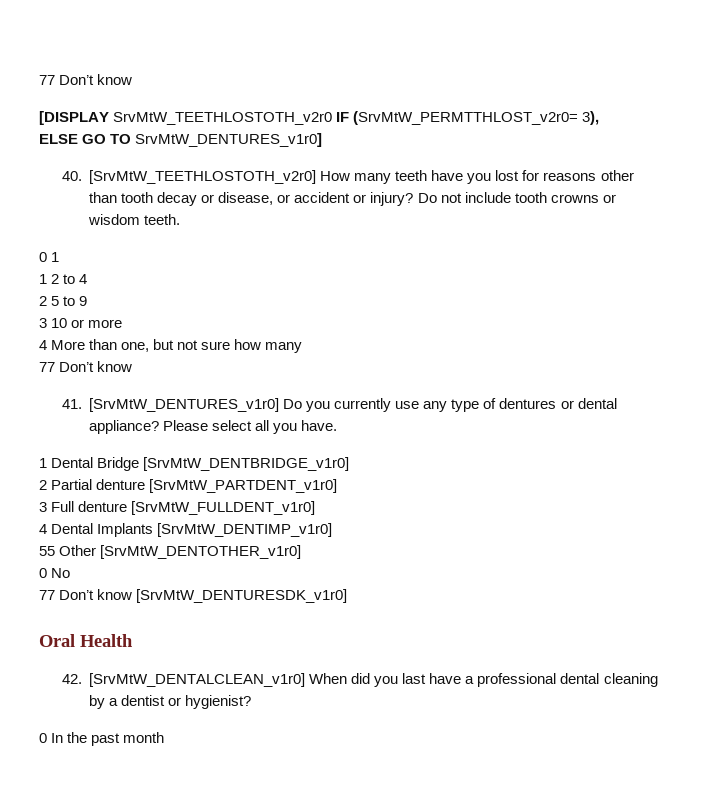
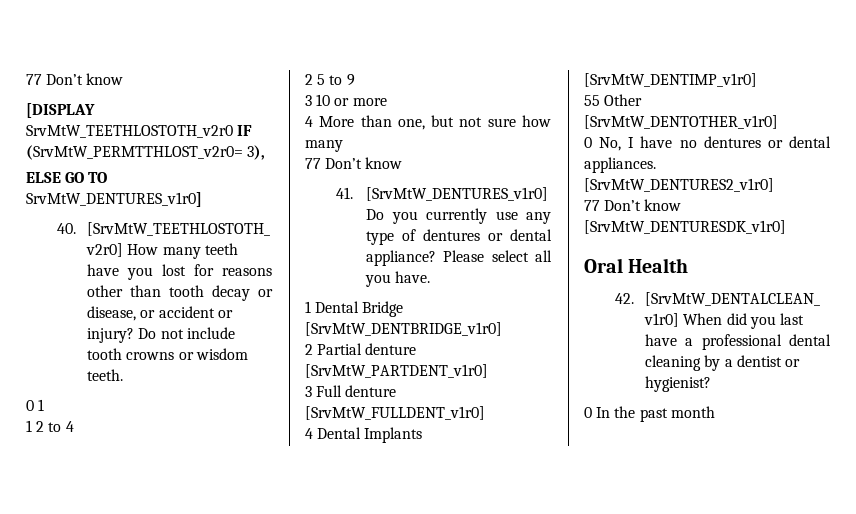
- 0 No
+ 0 No, I have no dentures or dental appliances. [SrvMtW_DENTURES2_v1r0]

